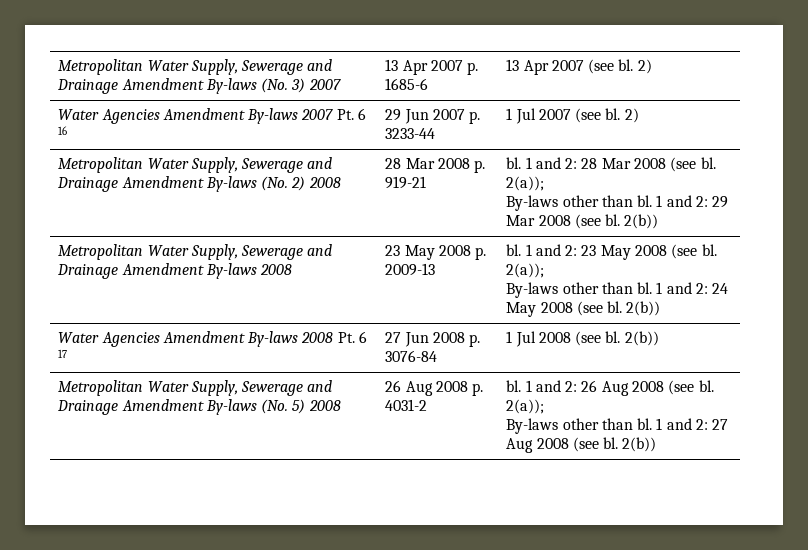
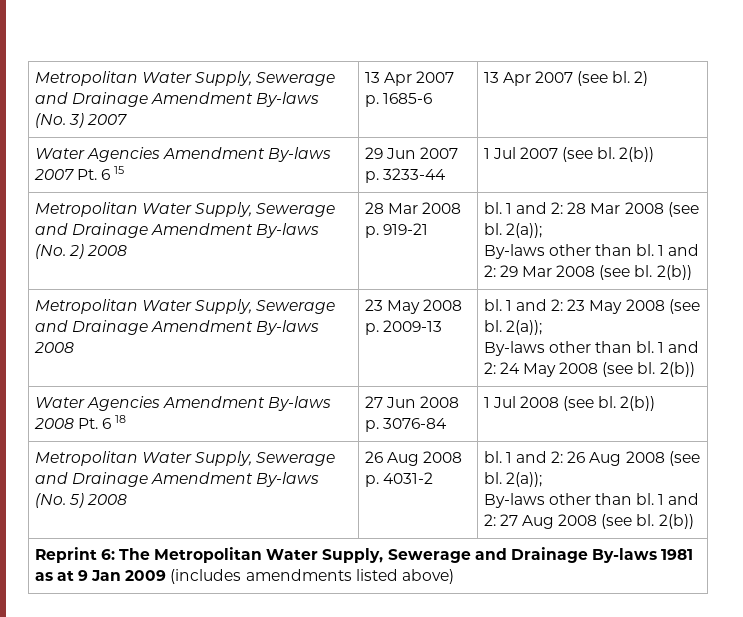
- Water Agencies Amendment By-laws 2007 Pt. 6 16 | 29 Jun 2007 p. 3233-44 | 1 Jul 2007 (see bl. 2)
+ Water Agencies Amendment By-laws 2007 Pt. 6 15 | 29 Jun 2007 p. 3233-44 | 1 Jul 2007 (see bl. 2(b))
- Water Agencies Amendment By-laws 2008 Pt. 6 17 | 27 Jun 2008 p. 3076-84 | 1 Jul 2008 (see bl. 2(b))
+ Water Agencies Amendment By-laws 2008 Pt. 6 18 | 27 Jun 2008 p. 3076-84 | 1 Jul 2008 (see bl. 2(b))
+ Reprint 6: The Metropolitan Water Supply, Sewerage and Drainage By-laws 1981 as at 9 Jan 2009 (includes amendments listed above)

